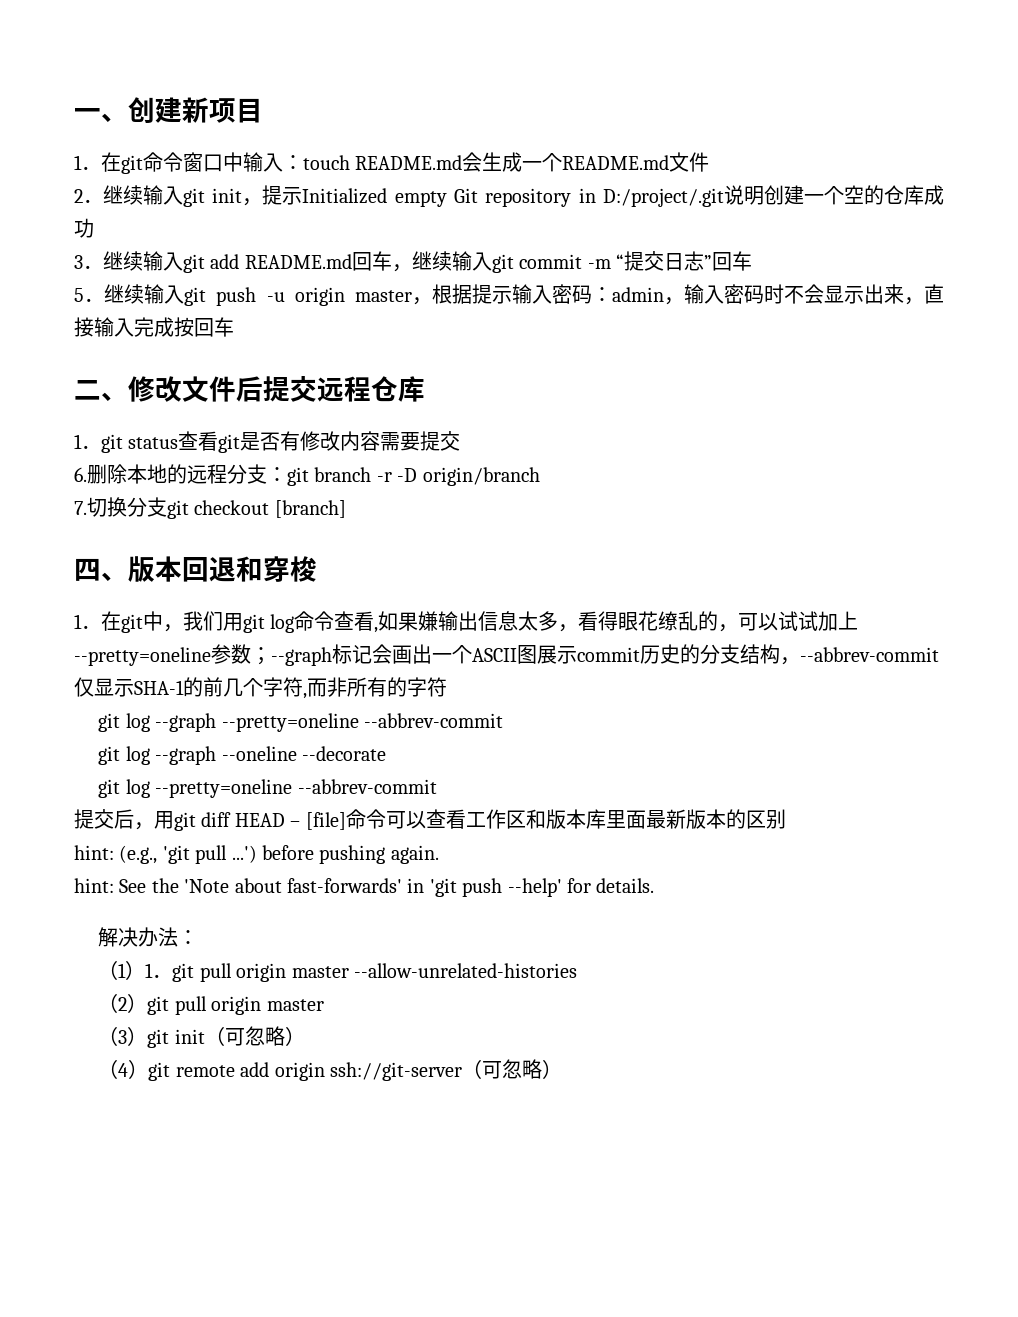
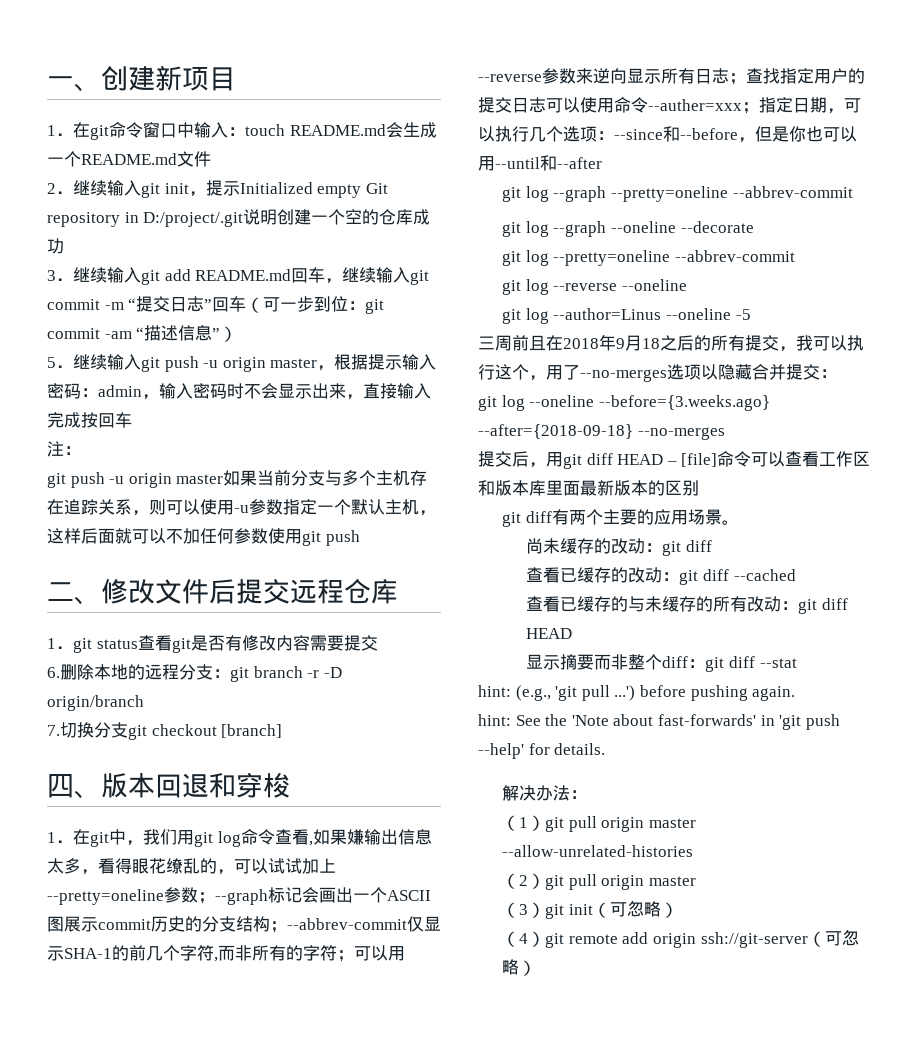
- 3．继续输入git add README.md回车，继续输入git commit -m “提交日志”回车
+ 3．继续输入git add README.md回车，继续输入git commit -m “提交日志”回车（可一步到位：git commit -am “描述信息”）
+ 注：
+ git push -u origin master如果当前分支与多个主机存在追踪关系，则可以使用-u参数指定一个默认主机，这样后面就可以不加任何参数使用git push
- 1．在git中，我们用git log命令查看,如果嫌输出信息太多，看得眼花缭乱的，可以试试加上--pretty=oneline参数；--graph标记会画出一个ASCII图展示commit历史的分支结构，--abbrev-commit仅显示SHA-1的前几个字符,而非所有的字符
+ 1．在git中，我们用git log命令查看,如果嫌输出信息太多，看得眼花缭乱的，可以试试加上--pretty=oneline参数；--graph标记会画出一个ASCII图展示commit历史的分支结构；--abbrev-commit仅显示SHA-1的前几个字符,而非所有的字符；可以用--reverse参数来逆向显示所有日志；查找指定用户的提交日志可以使用命令--auther=xxx；指定日期，可以执行几个选项：--since和--before，但是你也可以用--until和--after
+ git log --reverse --oneline
+ git log --author=Linus --oneline -5
+ 三周前且在2018年9月18之后的所有提交，我可以执行这个，用了--no-merges选项以隐藏合并提交：
+ git log --oneline --before={3.weeks.ago} --after={2018-09-18} --no-merges
+ git diff有两个主要的应用场景。
+ 尚未缓存的改动：git diff
+ 查看已缓存的改动：git diff --cached
+ 查看已缓存的与未缓存的所有改动：git diff HEAD
+ 显示摘要而非整个diff：git diff --stat
- （1）1．git pull origin master --allow-unrelated-histories
+ （1）git pull origin master --allow-unrelated-histories

